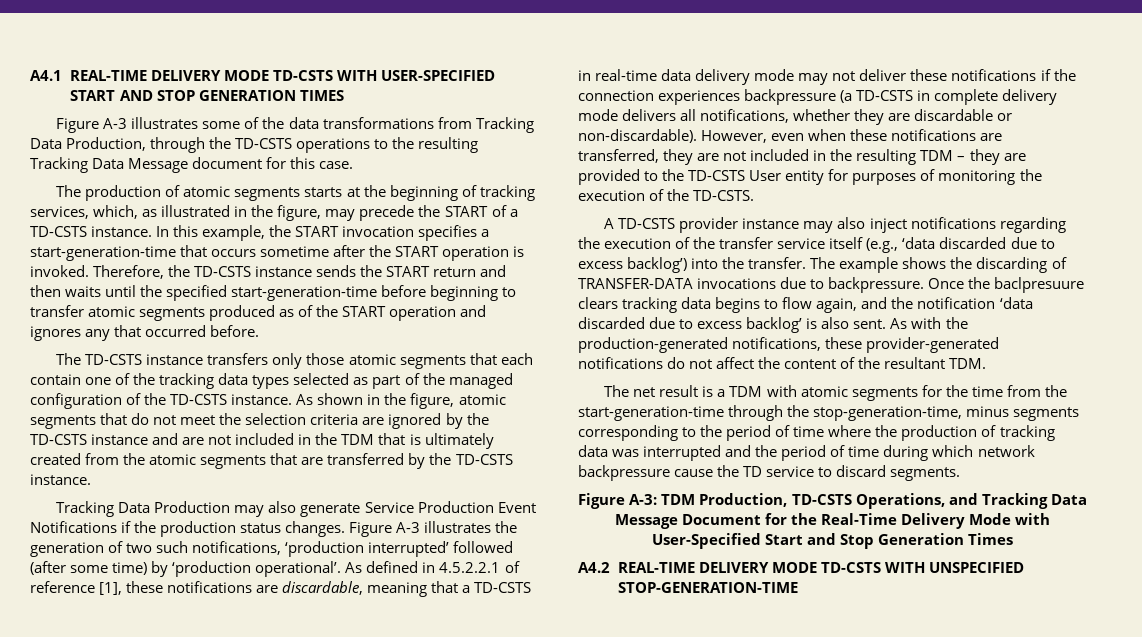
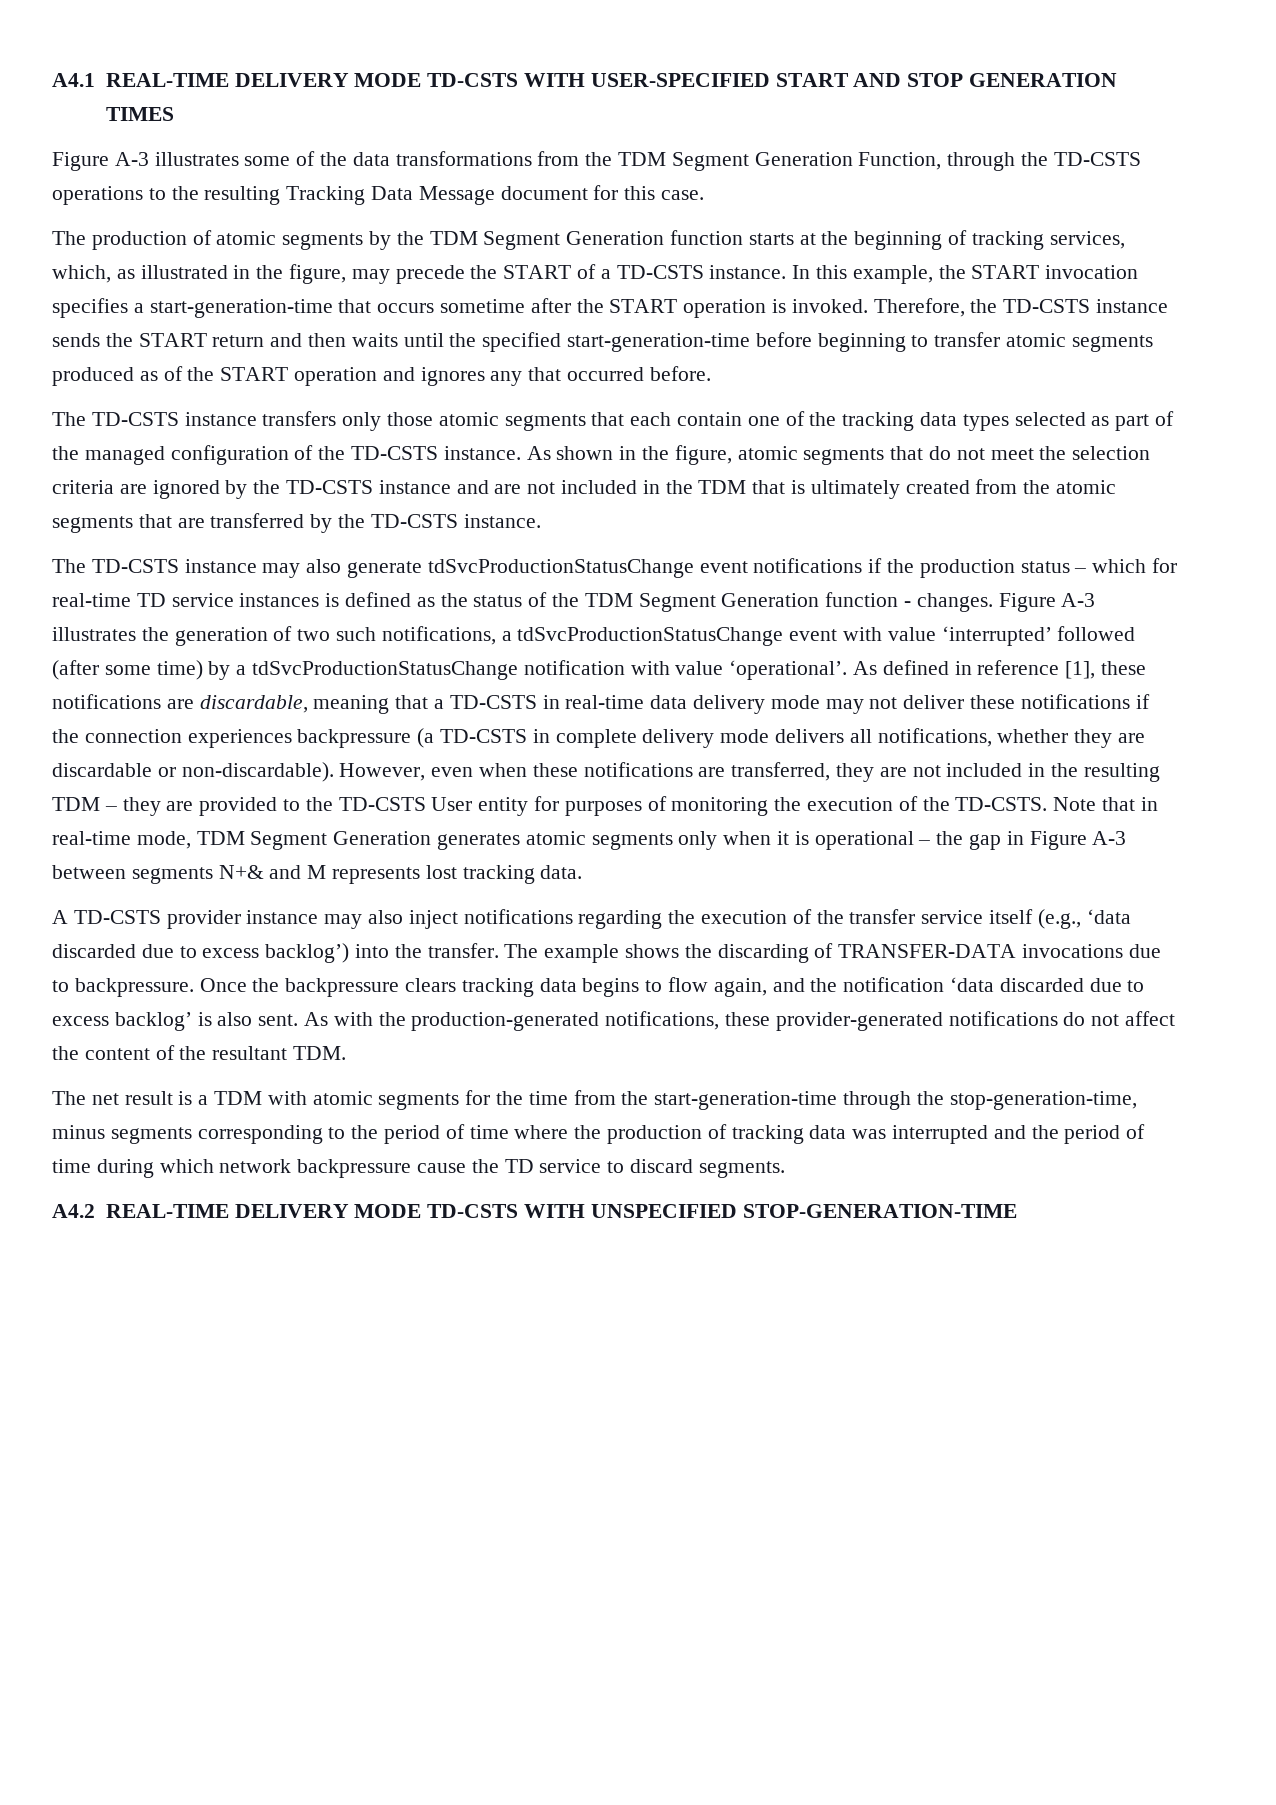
- Figure A-3 illustrates some of the data transformations from Tracking Data Production, through the TD-CSTS operations to the resulting Tracking Data Message document for this case.
+ Figure A-3 illustrates some of the data transformations from the TDM Segment Generation Function, through the TD-CSTS operations to the resulting Tracking Data Message document for this case.
- The production of atomic segments starts at the beginning of tracking services, which, as illustrated in the figure, may precede the START of a TD-CSTS instance.
+ The production of atomic segments by the TDM Segment Generation function starts at the beginning of tracking services, which, as illustrated in the figure, may precede the START of a TD-CSTS instance.
- Tracking Data Production may also generate Service Production Event Notifications if the production status changes.
+ The TD-CSTS instance may also generate tdSvcProductionStatusChange event notifications if the production status – which for real-time TD service instances is defined as the status of the TDM Segment Generation function - changes.
- Figure A-3 illustrates the generation of two such notifications, ‘production interrupted’ followed (after some time) by ‘production operational’.
+ Figure A-3 illustrates the generation of two such notifications, a tdSvcProductionStatusChange event with value ‘interrupted’ followed (after some time) by a tdSvcProductionStatusChange notification with value ‘operational’.
- As defined in 4.5.2.2.1 of reference [1], these notifications are discardable, meaning that a TD-CSTS in real-time data delivery mode may not deliver these notifications if the connection experiences backpressure (a TD-CSTS in complete delivery mode delivers all notifications, whether they are discardable or non-discardable).
+ As defined in reference [1], these notifications are discardable, meaning that a TD-CSTS in real-time data delivery mode may not deliver these notifications if the connection experiences backpressure (a TD-CSTS in complete delivery mode delivers all notifications, whether they are discardable or non-discardable).
+ Note that in real-time mode, TDM Segment Generation generates atomic segments only when it is operational – the gap in Figure A-3 between segments N+& and M represents lost tracking data.
- Once the baclpresuure clears tracking data begins to flow again, and the notification ‘data discarded due to excess backlog’ is also sent.
+ Once the backpressure clears tracking data begins to flow again, and the notification ‘data discarded due to excess backlog’ is also sent.
- Figure A-3: TDM Production, TD-CSTS Operations, and Tracking Data Message Document for the Real-Time Delivery Mode with User-Specified Start and Stop Generation Times

